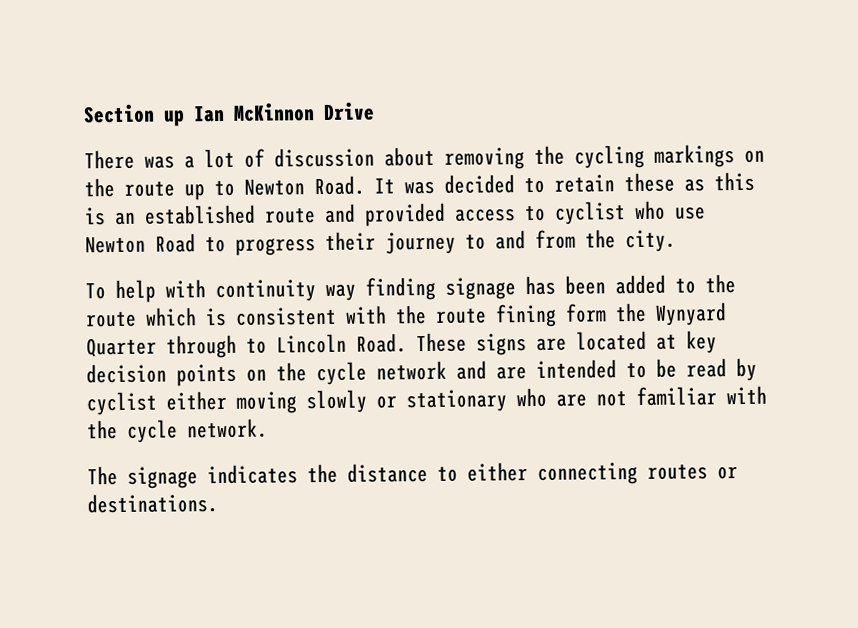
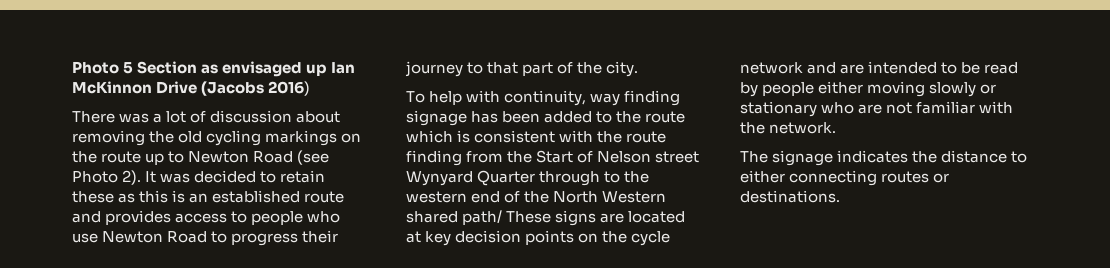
- Section up Ian McKinnon Drive
+ Photo 5 Section as envisaged up Ian McKinnon Drive (Jacobs 2016)
- There was a lot of discussion about removing the cycling markings on the route up to Newton Road.
+ There was a lot of discussion about removing the old cycling markings on the route up to Newton Road (see Photo 2).
- It was decided to retain these as this is an established route and provided access to cyclist who use Newton Road to progress their journey to and from the city.
+ It was decided to retain these as this is an established route and provides access to people who use Newton Road to progress their journey to that part of the city.
- To help with continuity way finding signage has been added to the route which is consistent with the route fining form the Wynyard Quarter through to Lincoln Road. These signs are located at key decision points on the cycle network and are intended to be read by cyclist either moving slowly or stationary who are not familiar with the cycle network.
+ To help with continuity, way finding signage has been added to the route which is consistent with the route finding from the Start of Nelson street Wynyard Quarter through to the western end of the North Western shared path/ These signs are located at key decision points on the cycle network and are intended to be read by people either moving slowly or stationary who are not familiar with the network.

